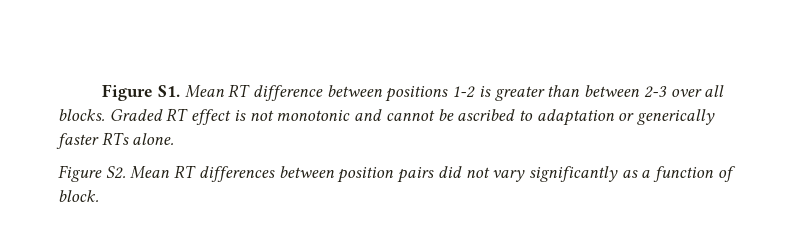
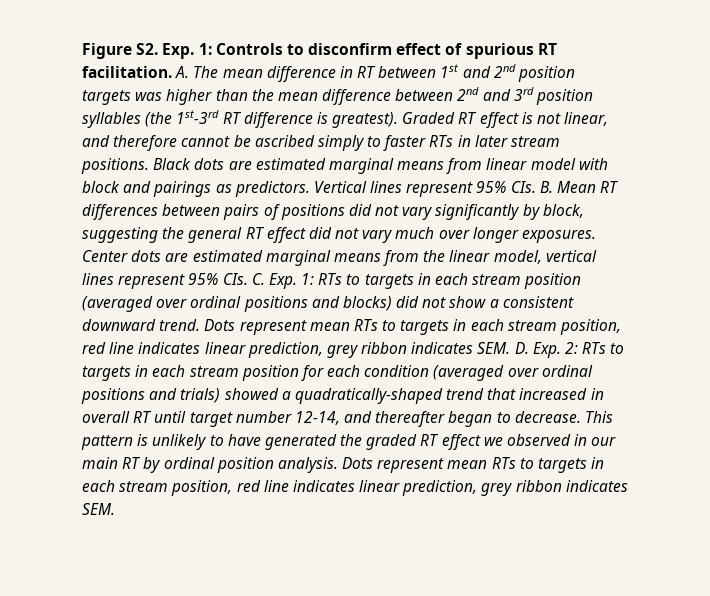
- Figure S1. Mean RT difference between positions 1-2 is greater than between 2-3 over all blocks.
+ Figure S2. Exp. 1: Controls to disconfirm effect of spurious RT facilitation. A. The mean difference in RT between 1st and 2nd position targets was higher than the mean difference between 2nd and 3rd position syllables (the 1st-3rd RT difference is greatest).
- Graded RT effect is not monotonic and cannot be ascribed to adaptation or generically faster RTs alone.
- Figure S2. Mean RT differences between position pairs did not vary significantly as a function of block.
+ Graded RT effect is not linear, and therefore cannot be ascribed simply to faster RTs in later stream positions. Black dots are estimated marginal means from linear model with block and pairings as predictors. Vertical lines represent 95% CIs. B. Mean RT differences between pairs of positions did not vary significantly by block, suggesting the general RT effect did not vary much over longer exposures. Center dots are estimated marginal means from the linear model, vertical lines represent 95% CIs. C. Exp. 1: RTs to targets in each stream position (averaged over ordinal positions and blocks) did not show a consistent downward trend. Dots represent mean RTs to targets in each stream position, red line indicates linear prediction, grey ribbon indicates SEM. D. Exp. 2: RTs to targets in each stream position for each condition (averaged over ordinal positions and trials) showed a quadratically-shaped trend that increased in overall RT until target number 12-14, and thereafter began to decrease. This pattern is unlikely to have generated the graded RT effect we observed in our main RT by ordinal position analysis. Dots represent mean RTs to targets in each stream position, red line indicates linear prediction, grey ribbon indicates SEM.

